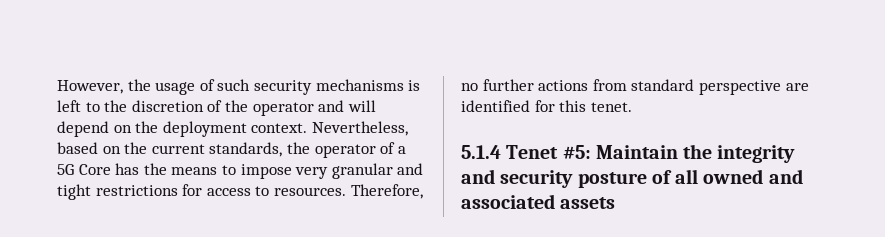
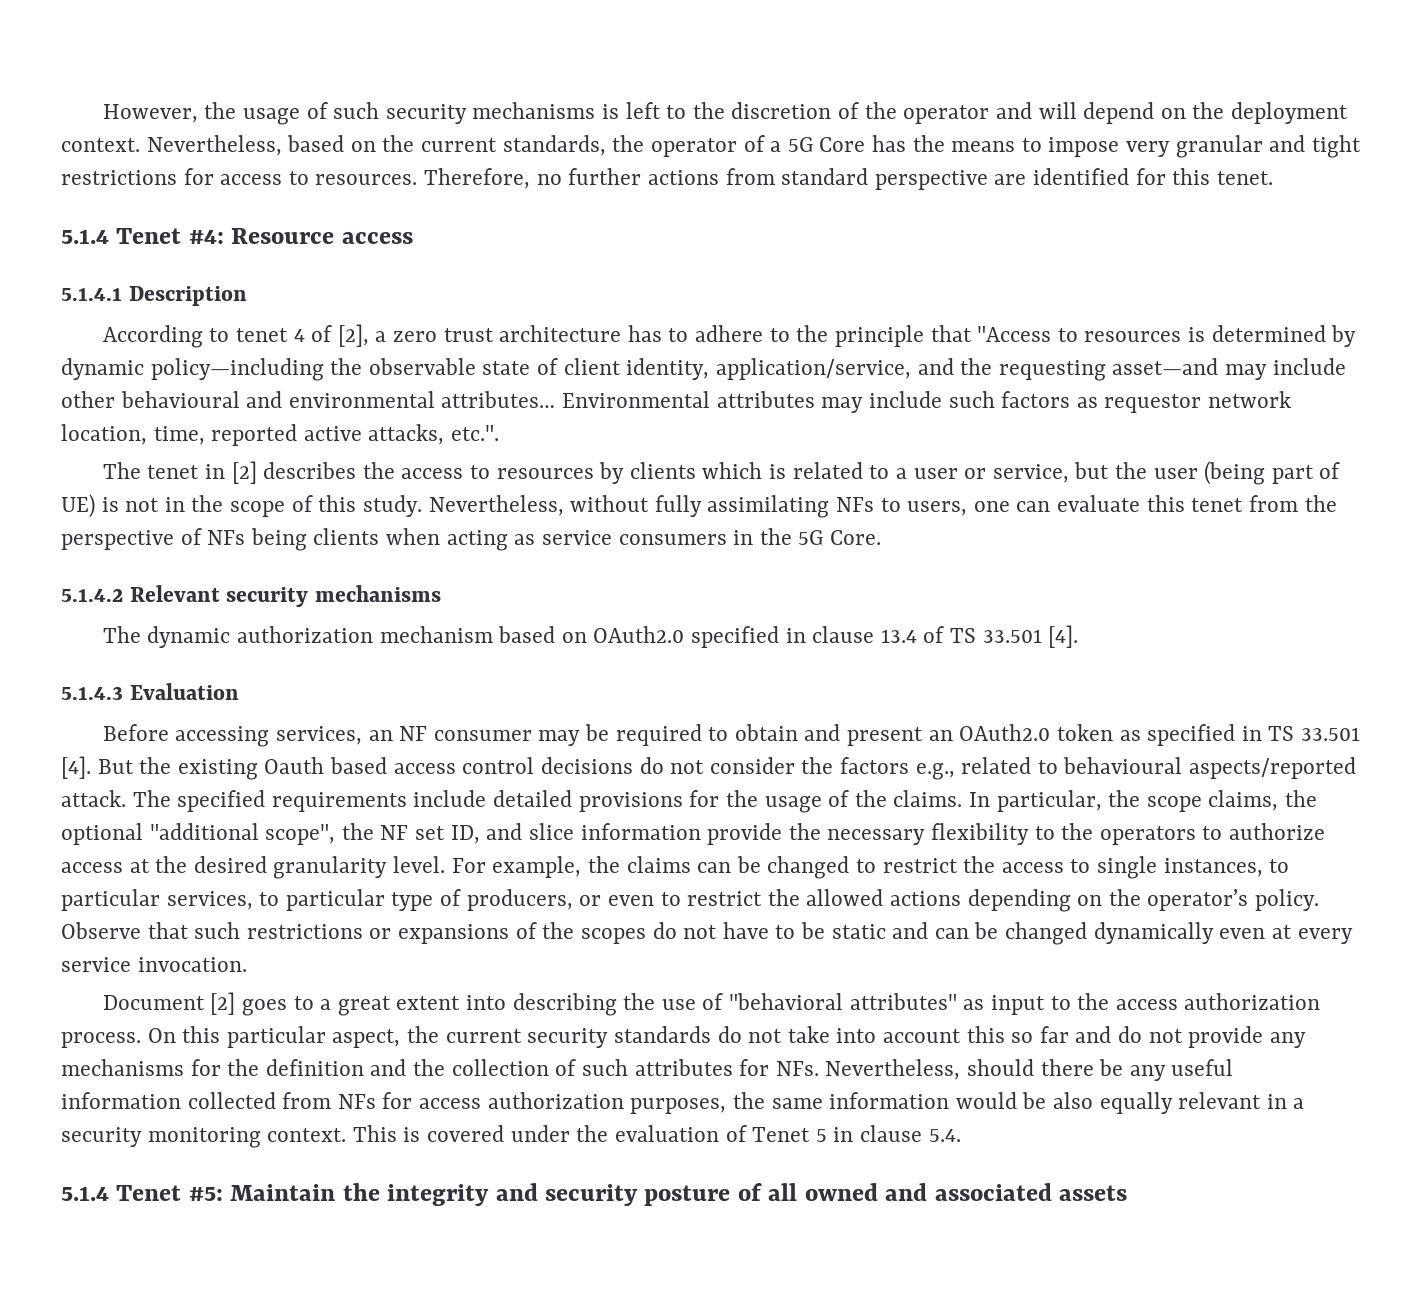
+ 5.1.4 Tenet #4: Resource access
+ 5.1.4.1 Description
+ According to tenet 4 of [2], a zero trust architecture has to adhere to the principle that "Access to resources is determined by dynamic policy—including the observable state of client identity, application/service, and the requesting asset—and may include other behavioural and environmental attributes… Environmental attributes may include such factors as requestor network location, time, reported active attacks, etc.".
+ The tenet in [2] describes the access to resources by clients which is related to a user or service, but the user (being part of UE) is not in the scope of this study. Nevertheless, without fully assimilating NFs to users, one can evaluate this tenet from the perspective of NFs being clients when acting as service consumers in the 5G Core.
+ 5.1.4.2 Relevant security mechanisms
+ The dynamic authorization mechanism based on OAuth2.0 specified in clause 13.4 of TS 33.501 [4].
+ 5.1.4.3 Evaluation
+ Before accessing services, an NF consumer may be required to obtain and present an OAuth2.0 token as specified in TS 33.501 [4]. But the existing Oauth based access control decisions do not consider the factors e.g., related to behavioural aspects/reported attack. The specified requirements include detailed provisions for the usage of the claims. In particular, the scope claims, the optional "additional scope", the NF set ID, and slice information provide the necessary flexibility to the operators to authorize access at the desired granularity level. For example, the claims can be changed to restrict the access to single instances, to particular services, to particular type of producers, or even to restrict the allowed actions depending on the operator’s policy. Observe that such restrictions or expansions of the scopes do not have to be static and can be changed dynamically even at every service invocation.
+ Document [2] goes to a great extent into describing the use of "behavioral attributes" as input to the access authorization process. On this particular aspect, the current security standards do not take into account this so far and do not provide any mechanisms for the definition and the collection of such attributes for NFs. Nevertheless, should there be any useful information collected from NFs for access authorization purposes, the same information would be also equally relevant in a security monitoring context. This is covered under the evaluation of Tenet 5 in clause 5.4.

